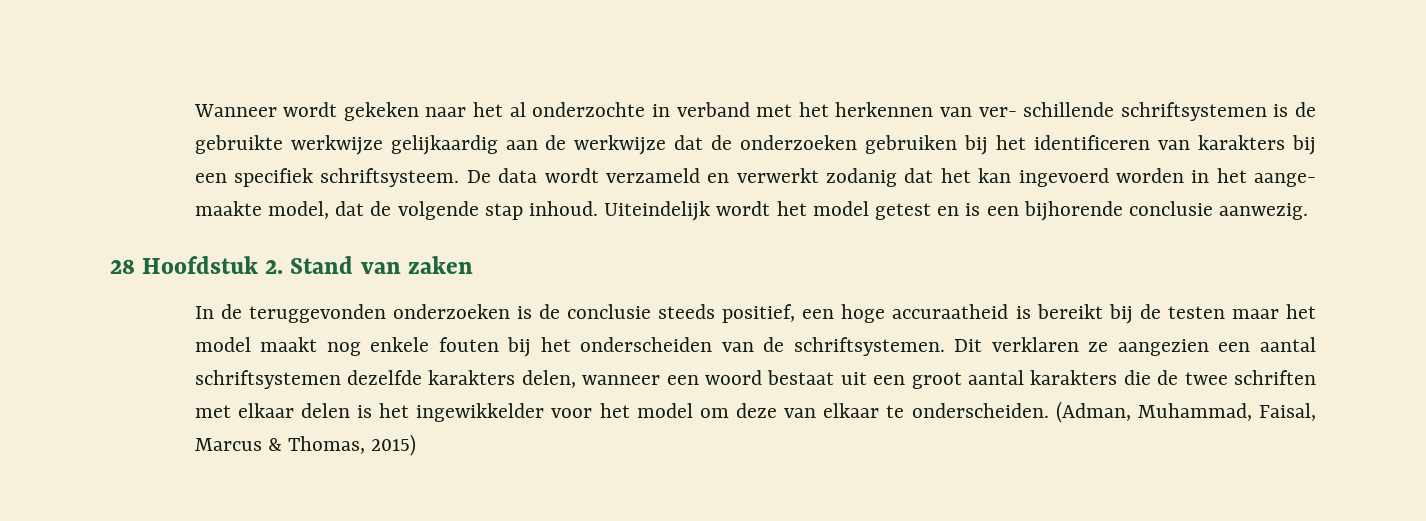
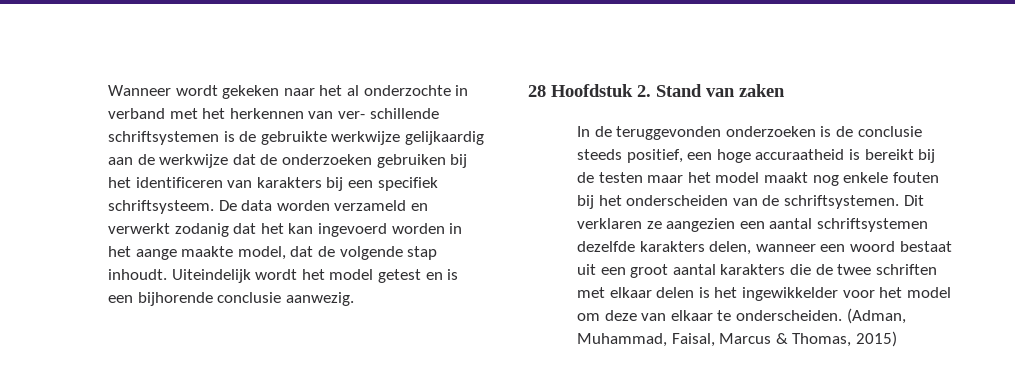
- De data wordt verzameld en verwerkt zodanig dat het kan ingevoerd worden in het aange- maakte model, dat de volgende stap inhoud.
+ De data worden verzameld en verwerkt zodanig dat het kan ingevoerd worden in het aange maakte model, dat de volgende stap inhoudt.

